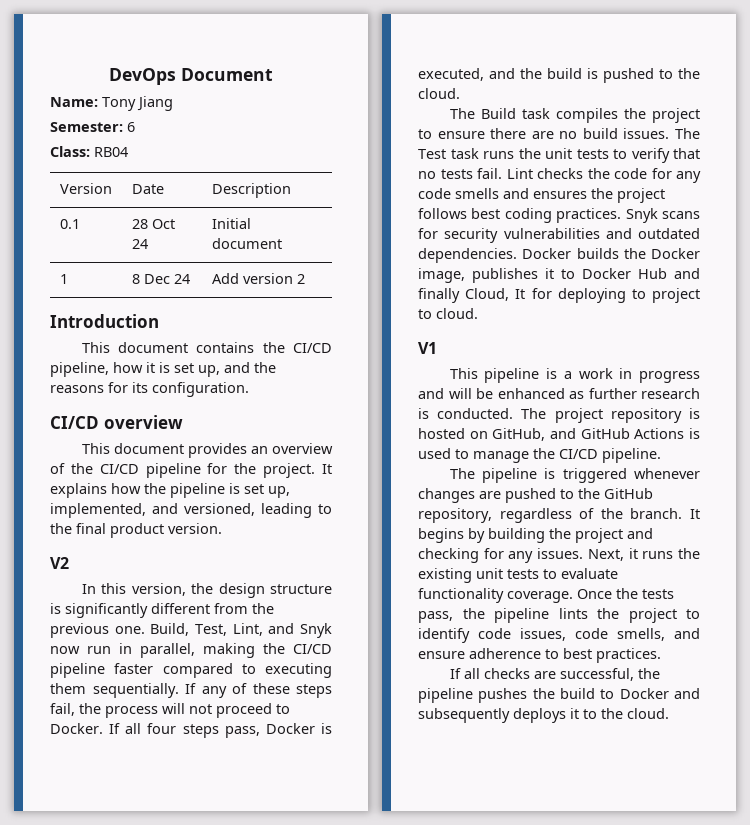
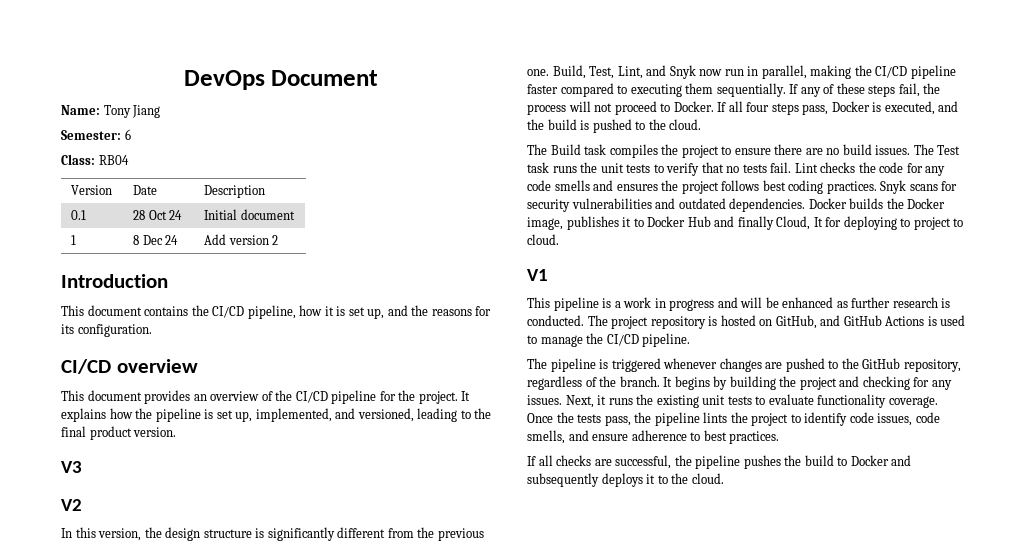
+ V3

